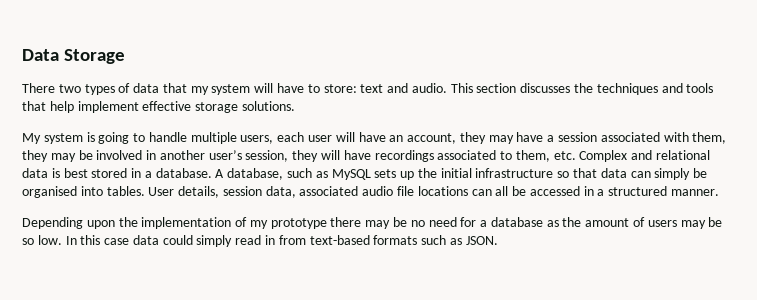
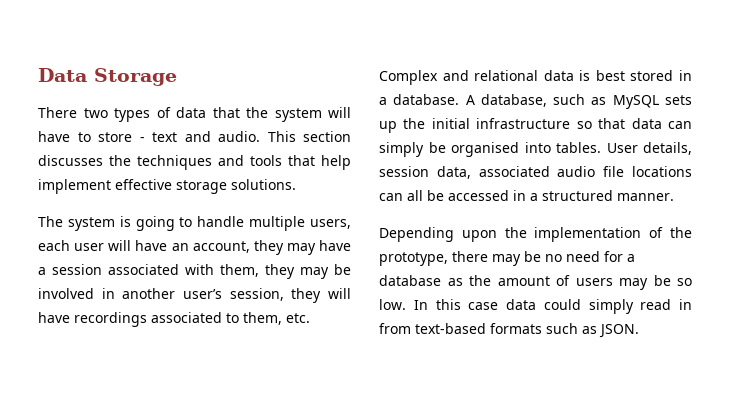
- There two types of data that my system will have to store: text and audio.
+ There two types of data that the system will have to store - text and audio.
- My system is going to handle multiple users, each user will have an account, they may have a session associated with them, they may be involved in another user’s session, they will have recordings associated to them, etc. Complex and relational data is best stored in a database.
+ The system is going to handle multiple users, each user will have an account, they may have a session associated with them, they may be involved in another user’s session, they will have recordings associated to them, etc. Complex and relational data is best stored in a database.
- Depending upon the implementation of my prototype there may be no need for a database as the amount of users may be so low.
+ Depending upon the implementation of the prototype, there may be no need for a database as the amount of users may be so low.

